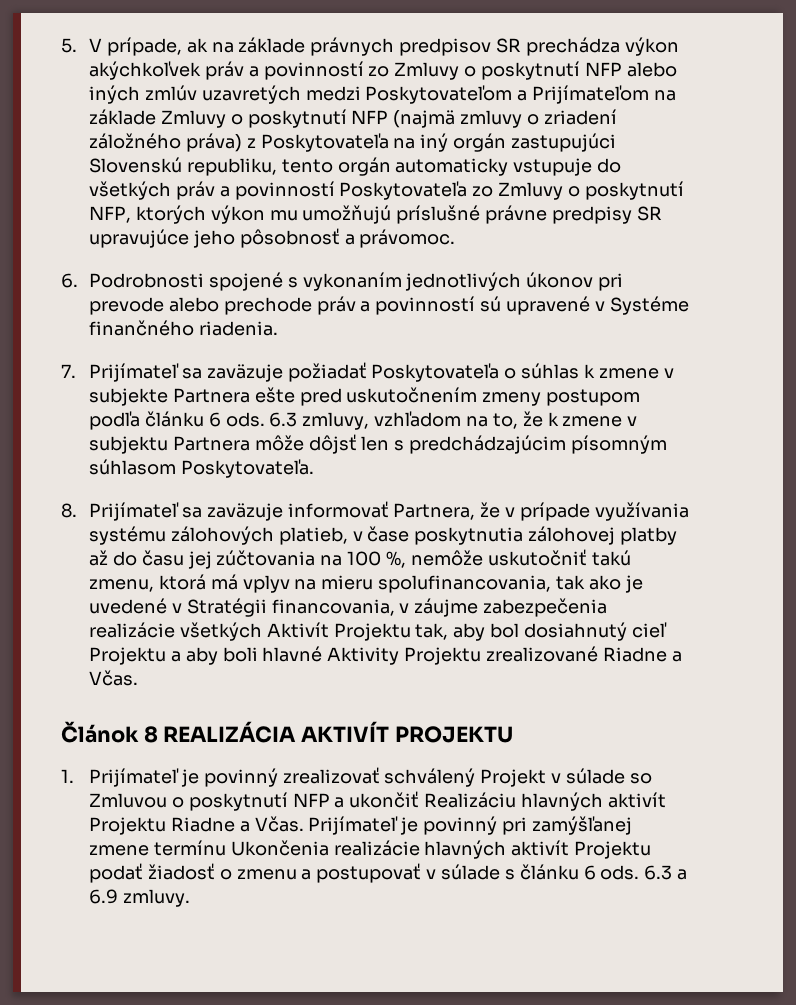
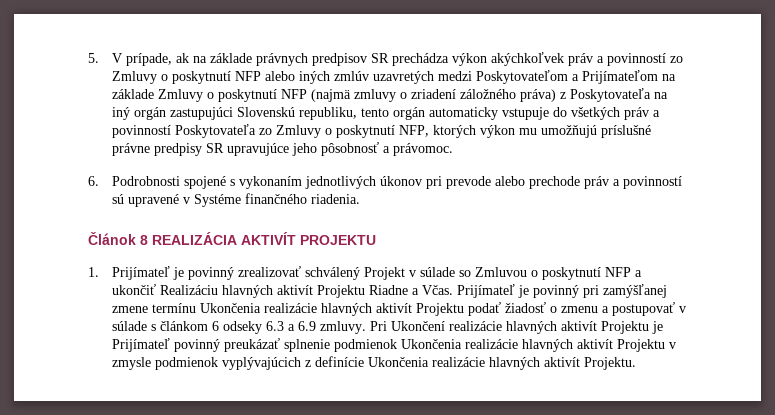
- 7. Prijímateľ sa zaväzuje požiadať Poskytovateľa o súhlas k zmene v subjekte Partnera ešte pred uskutočnením zmeny postupom podľa článku 6 ods. 6.3 zmluvy, vzhľadom na to, že k zmene v subjektu Partnera môže dôjsť len s predchádzajúcim písomným súhlasom Poskytovateľa.
- 8. Prijímateľ sa zaväzuje informovať Partnera, že v prípade využívania systému zálohových platieb, v čase poskytnutia zálohovej platby až do času jej zúčtovania na 100 %, nemôže uskutočniť takú zmenu, ktorá má vplyv na mieru spolufinancovania, tak ako je uvedené v Stratégii financovania, v záujme zabezpečenia realizácie všetkých Aktivít Projektu tak, aby bol dosiahnutý cieľ Projektu a aby boli hlavné Aktivity Projektu zrealizované Riadne a Včas.
- Prijímateľ je povinný pri zamýšľanej zmene termínu Ukončenia realizácie hlavných aktivít Projektu podať žiadosť o zmenu a postupovať v súlade s článku 6 ods. 6.3 a 6.9 zmluvy.
+ Prijímateľ je povinný pri zamýšľanej zmene termínu Ukončenia realizácie hlavných aktivít Projektu podať žiadosť o zmenu a postupovať v súlade s článkom 6 odseky 6.3 a 6.9 zmluvy.
+ Pri Ukončení realizácie hlavných aktivít Projektu je Prijímateľ povinný preukázať splnenie podmienok Ukončenia realizácie hlavných aktivít Projektu v zmysle podmienok vyplývajúcich z definície Ukončenia realizácie hlavných aktivít Projektu.

